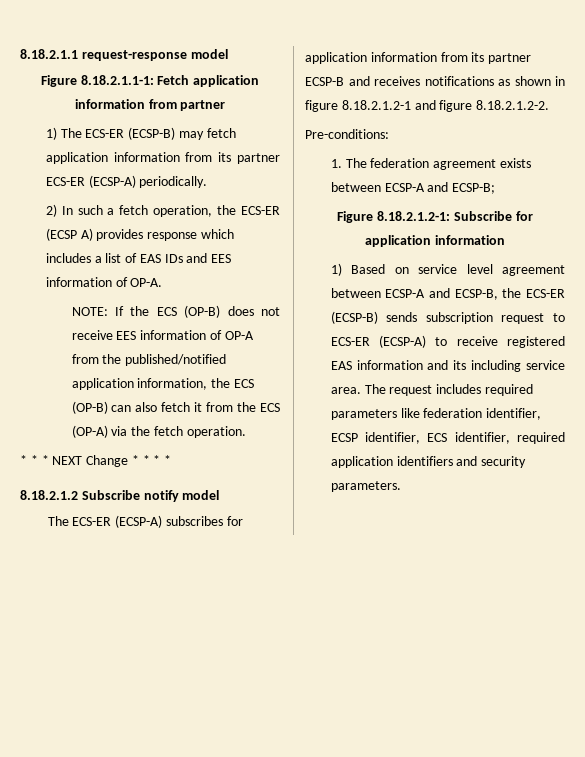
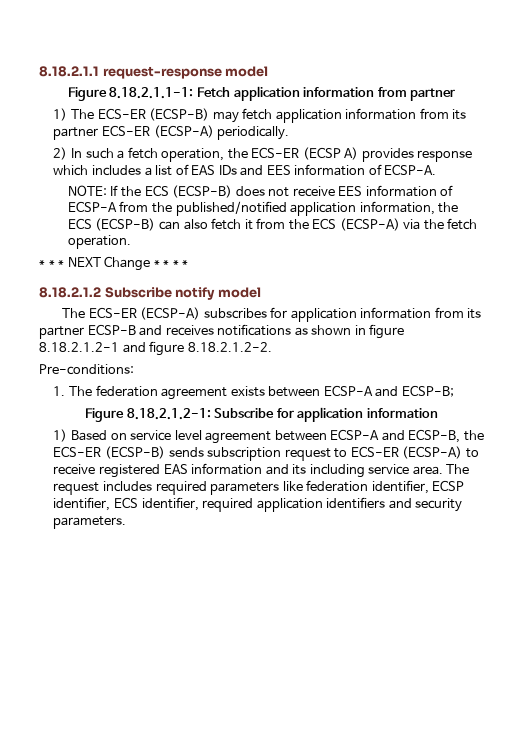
- 2) In such a fetch operation, the ECS-ER (ECSP A) provides response which includes a list of EAS IDs and EES information of OP-A.
+ 2) In such a fetch operation, the ECS-ER (ECSP A) provides response which includes a list of EAS IDs and EES information of ECSP-A.
- NOTE: If the ECS (OP-B) does not receive EES information of OP-A from the published/notified application information, the ECS (OP-B) can also fetch it from the ECS (OP-A) via the fetch operation.
+ NOTE: If the ECS (ECSP-B) does not receive EES information of ECSP-A from the published/notified application information, the ECS (ECSP-B) can also fetch it from the ECS (ECSP-A) via the fetch operation.

